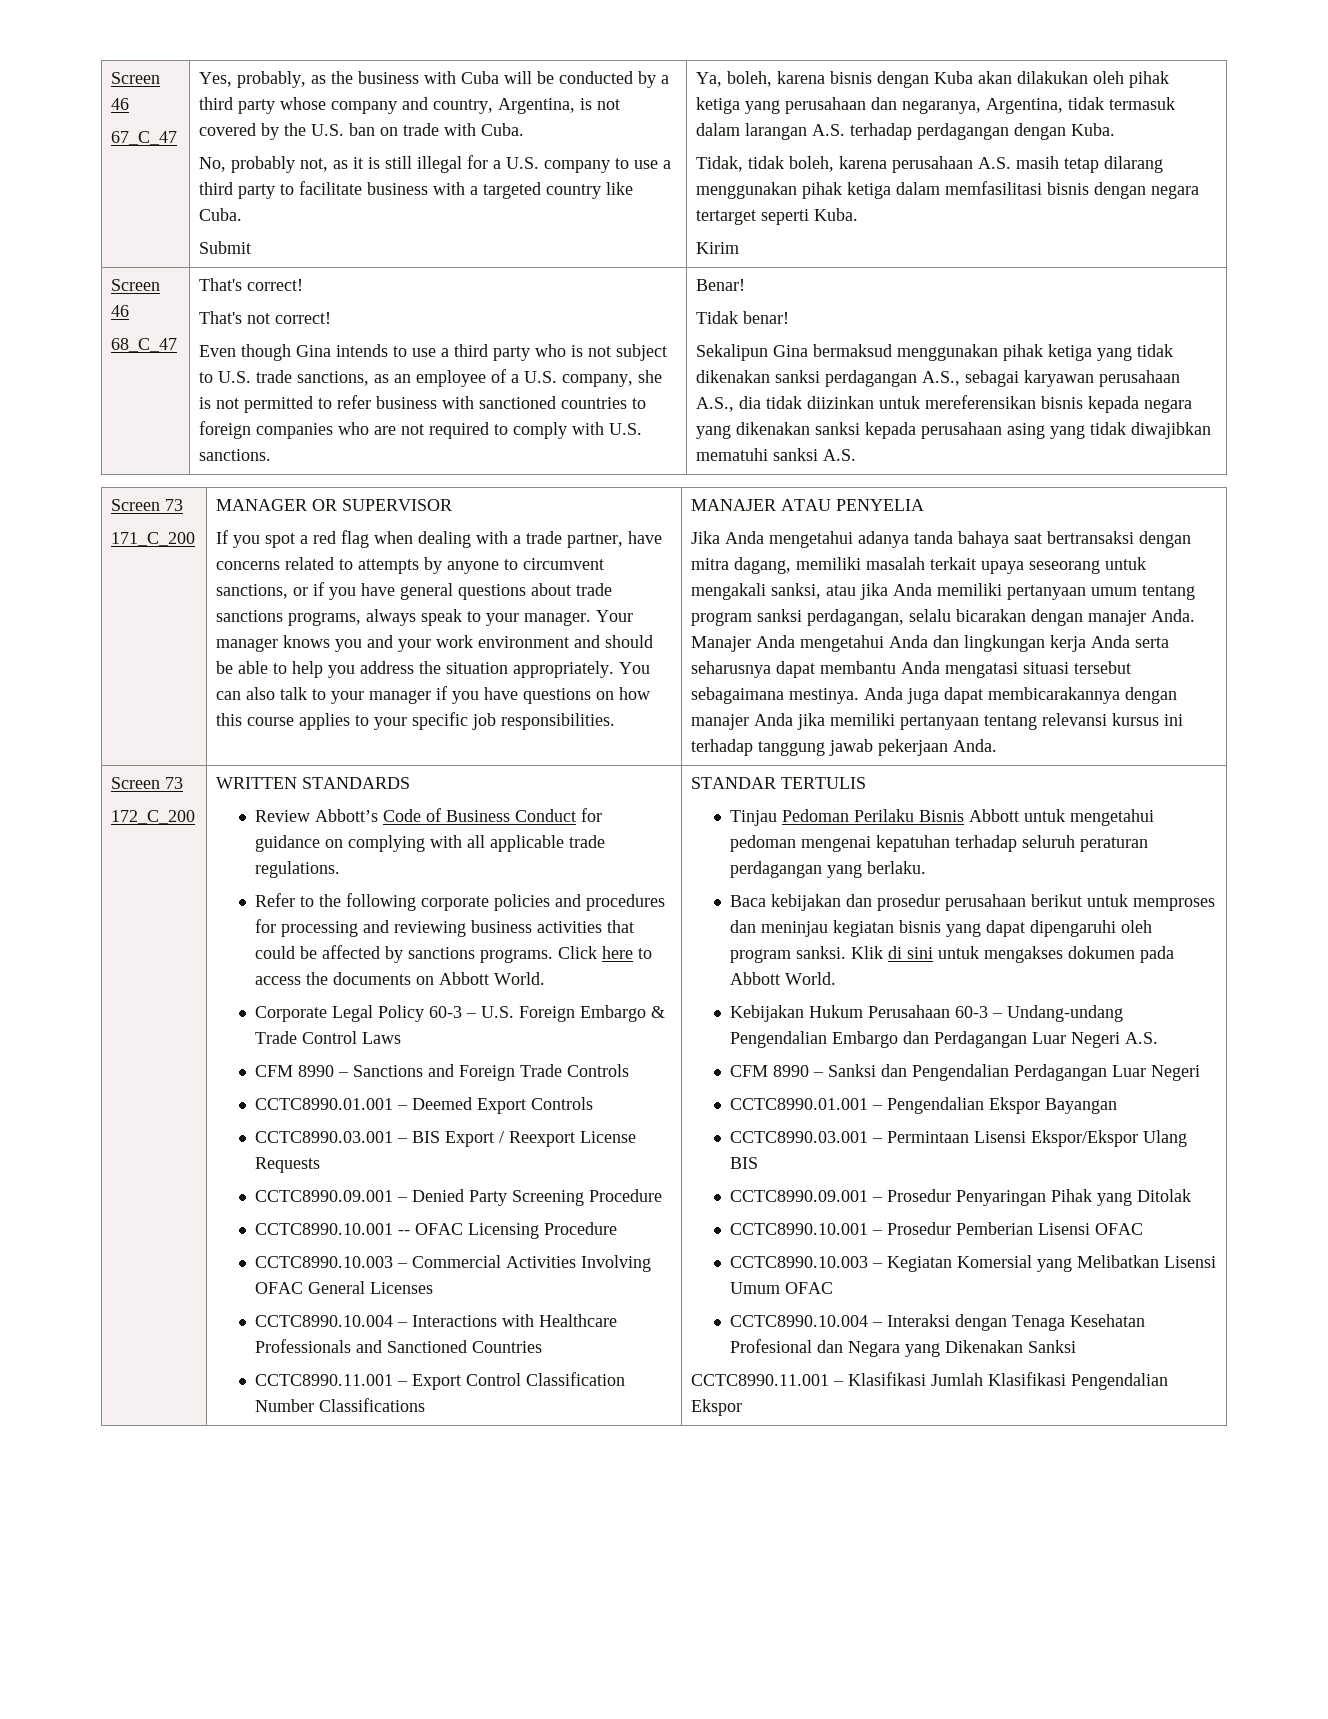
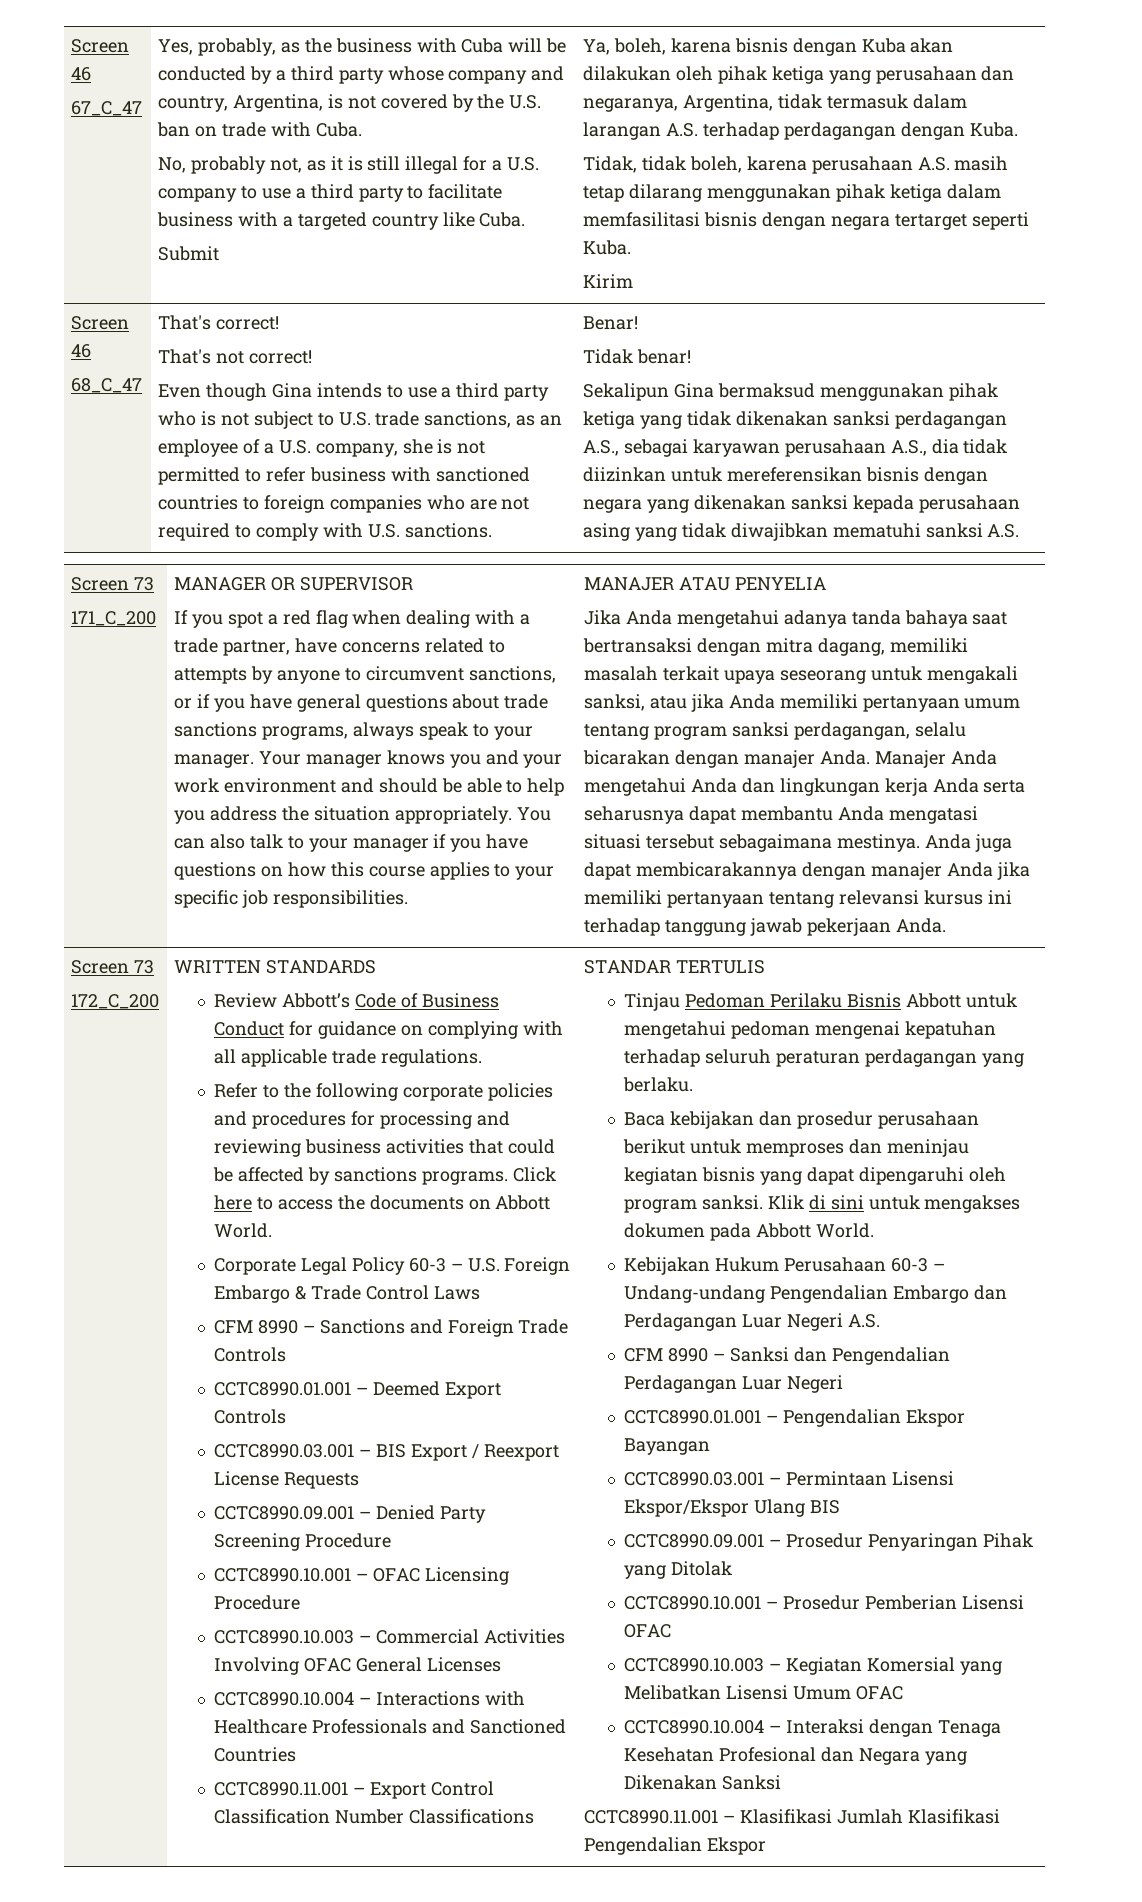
- Sekalipun Gina bermaksud menggunakan pihak ketiga yang tidak dikenakan sanksi perdagangan A.S., sebagai karyawan perusahaan A.S., dia tidak diizinkan untuk mereferensikan bisnis kepada negara yang dikenakan sanksi kepada perusahaan asing yang tidak diwajibkan mematuhi sanksi A.S.
+ Sekalipun Gina bermaksud menggunakan pihak ketiga yang tidak dikenakan sanksi perdagangan A.S., sebagai karyawan perusahaan A.S., dia tidak diizinkan untuk mereferensikan bisnis dengan negara yang dikenakan sanksi kepada perusahaan asing yang tidak diwajibkan mematuhi sanksi A.S.
- CCTC8990.10.001 -- OFAC Licensing Procedure
+ CCTC8990.10.001 – OFAC Licensing Procedure

